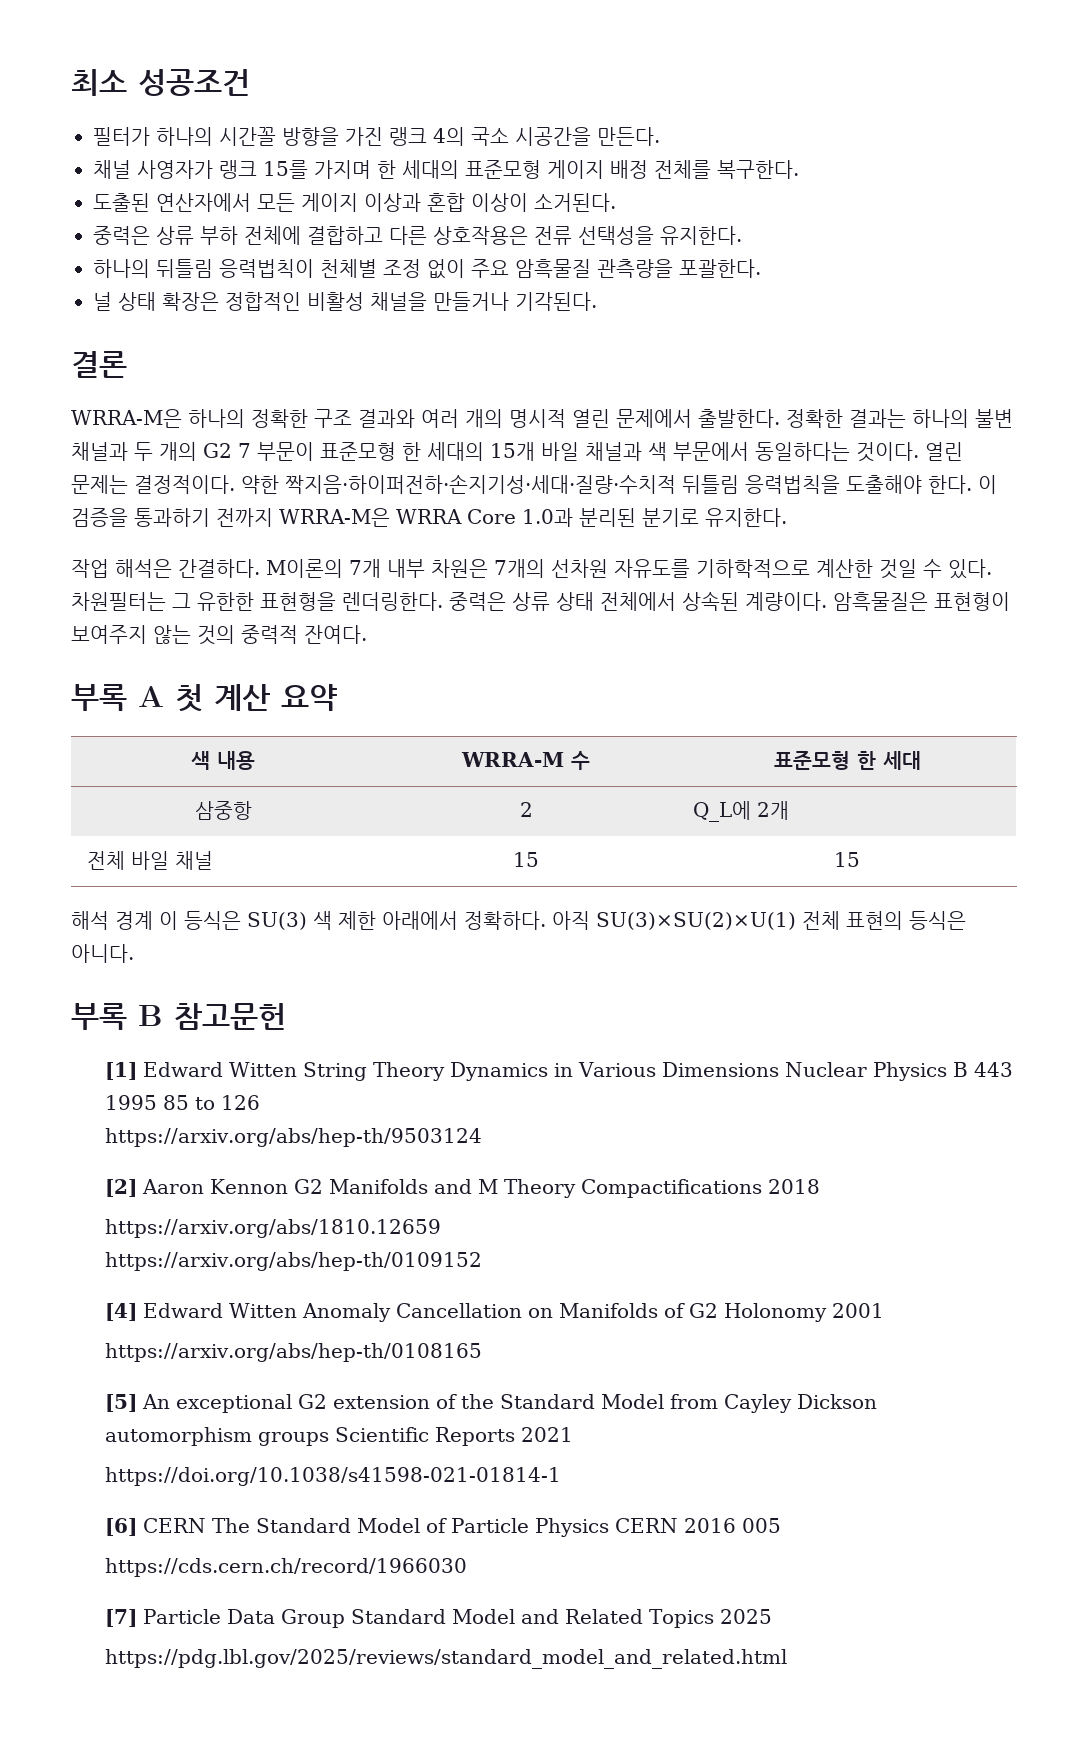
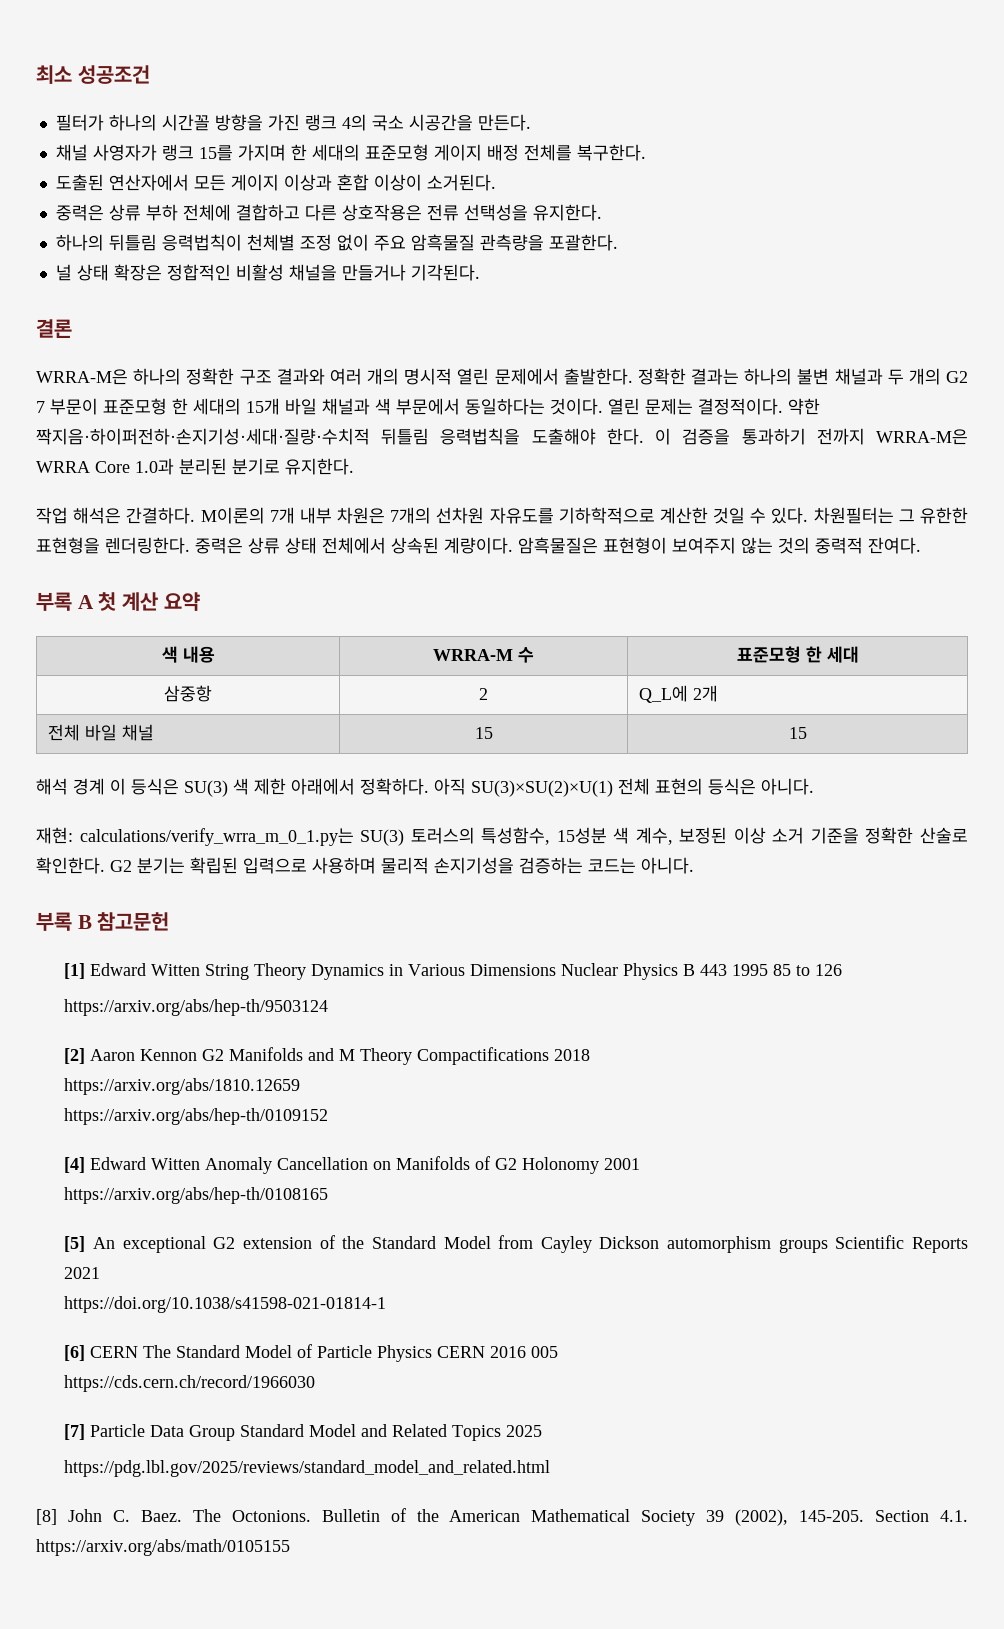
+ 재현: calculations/verify_wrra_m_0_1.py는 SU(3) 토러스의 특성함수, 15성분 색 계수, 보정된 이상 소거 기준을 정확한 산술로 확인한다. G2 분기는 확립된 입력으로 사용하며 물리적 손지기성을 검증하는 코드는 아니다.
+ [8] John C. Baez. The Octonions. Bulletin of the American Mathematical Society 39 (2002), 145-205. Section 4.1. https://arxiv.org/abs/math/0105155

